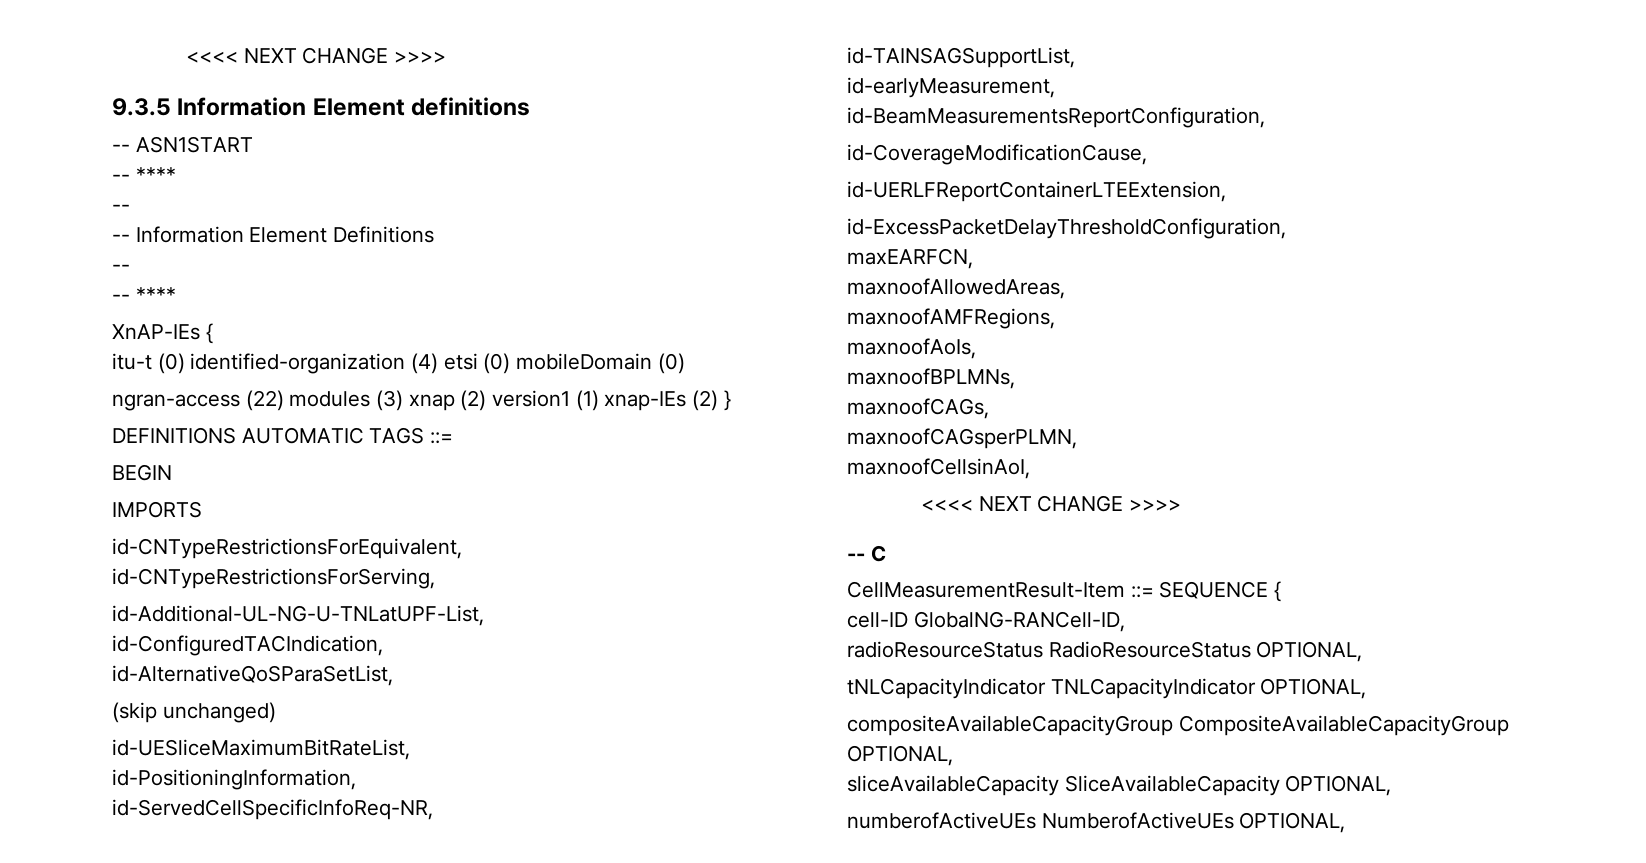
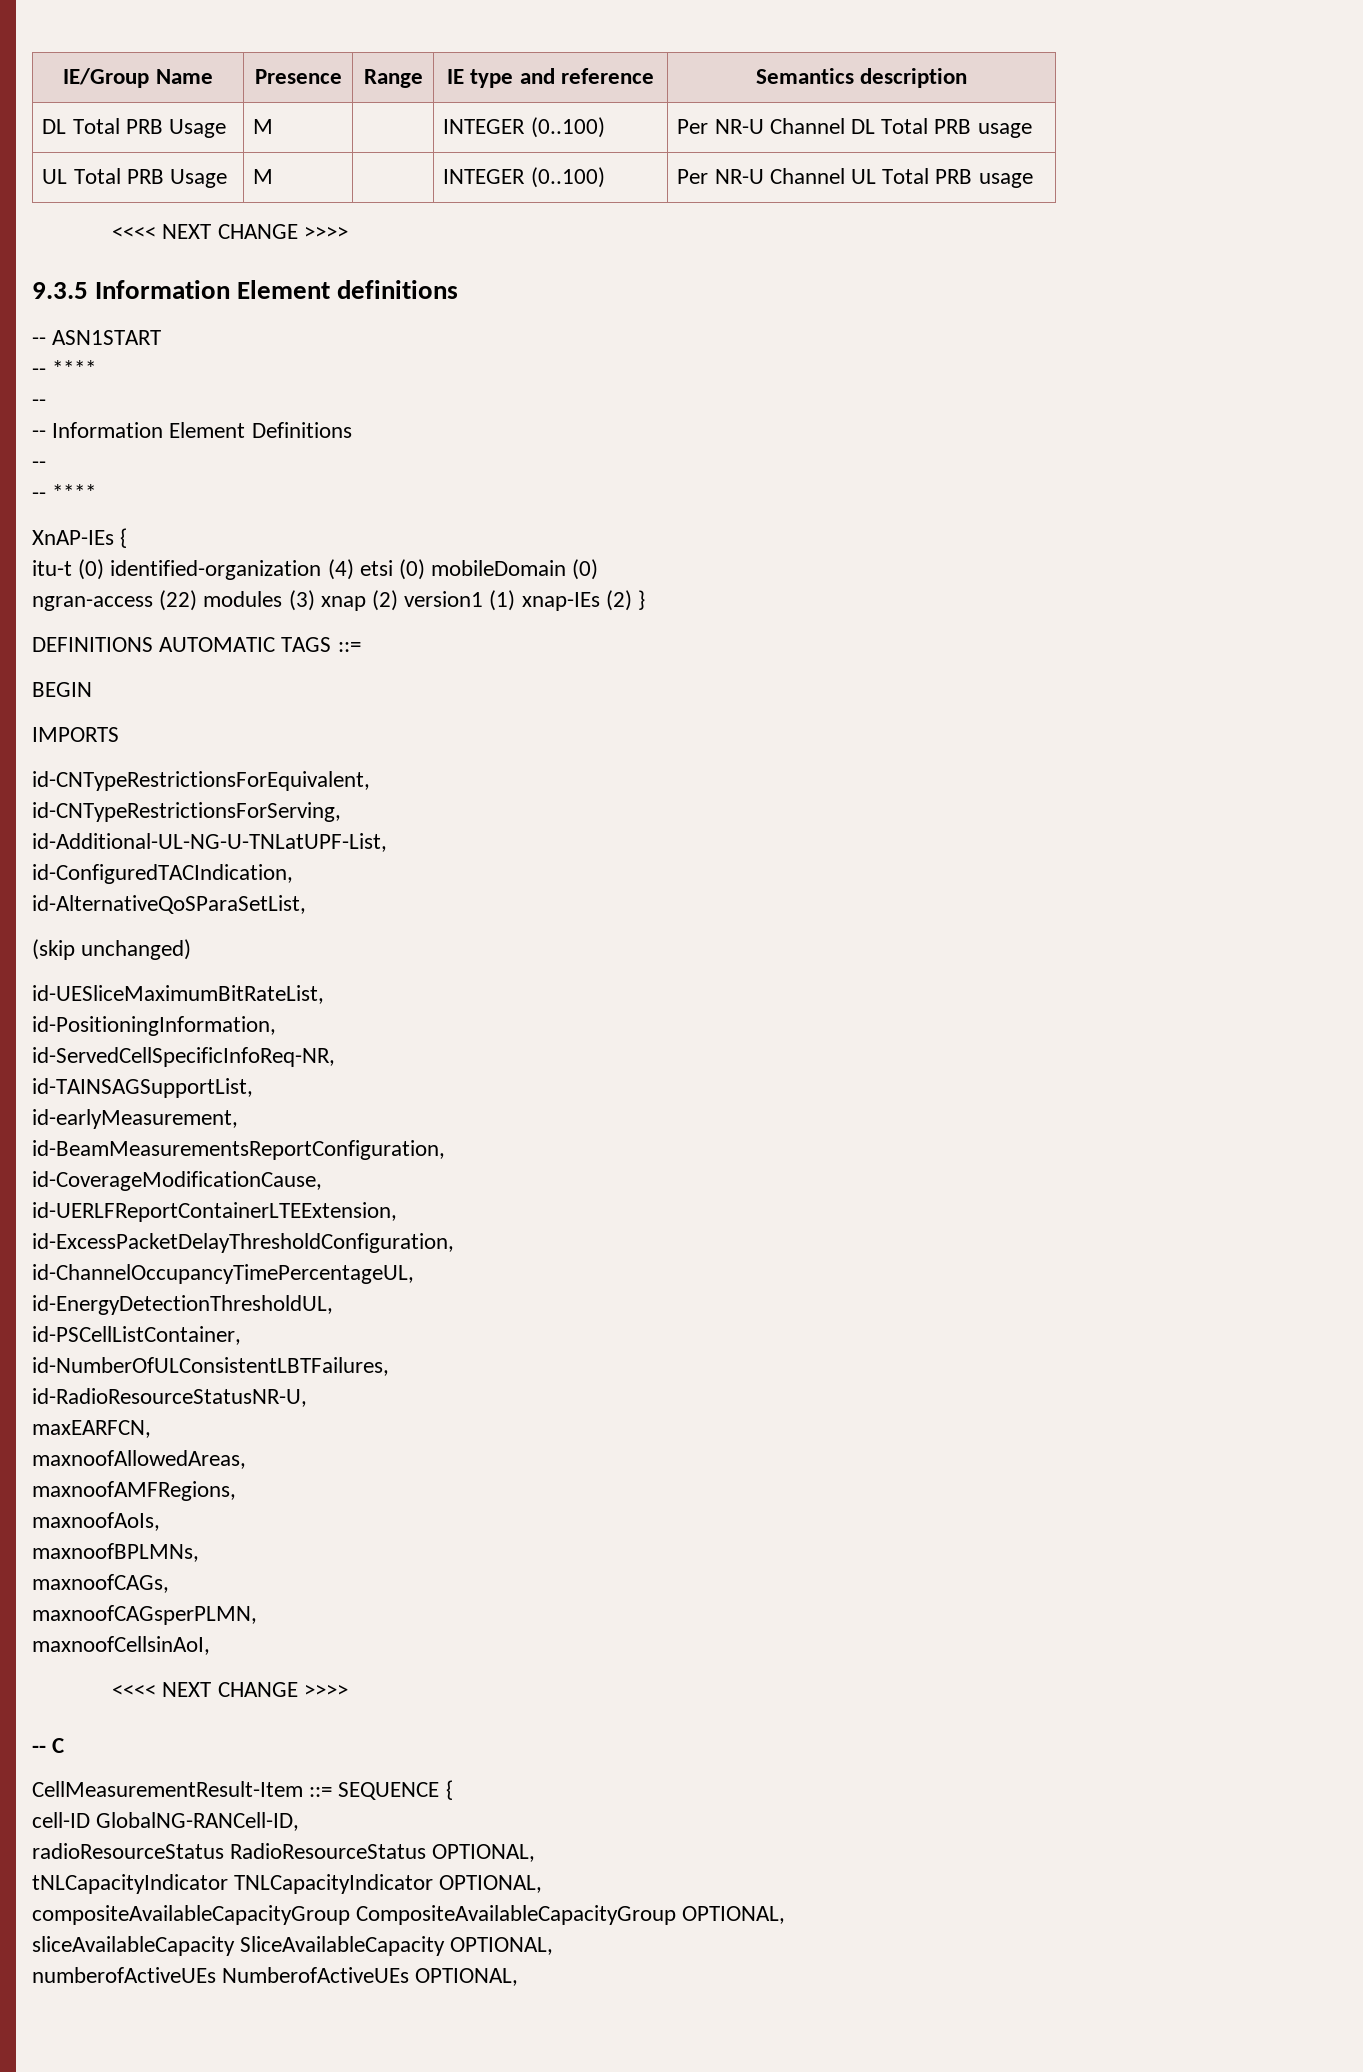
+ IE/Group Name | Presence | Range | IE type and reference | Semantics description
+ DL Total PRB Usage | M | | INTEGER (0..100) | Per NR-U Channel DL Total PRB usage
+ UL Total PRB Usage | M | | INTEGER (0..100) | Per NR-U Channel UL Total PRB usage
+ id-ChannelOccupancyTimePercentageUL,
+ id-EnergyDetectionThresholdUL,
+ id-PSCellListContainer,
+ id-NumberOfULConsistentLBTFailures,
+ id-RadioResourceStatusNR-U,

